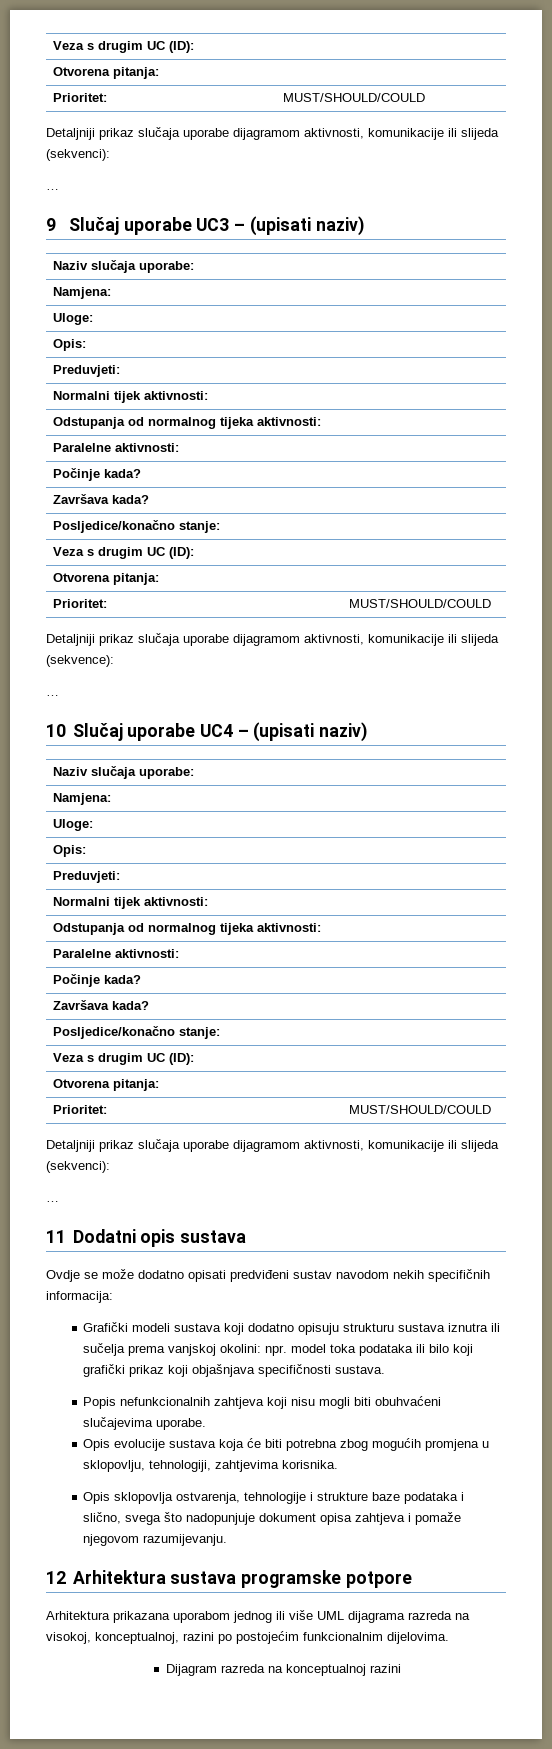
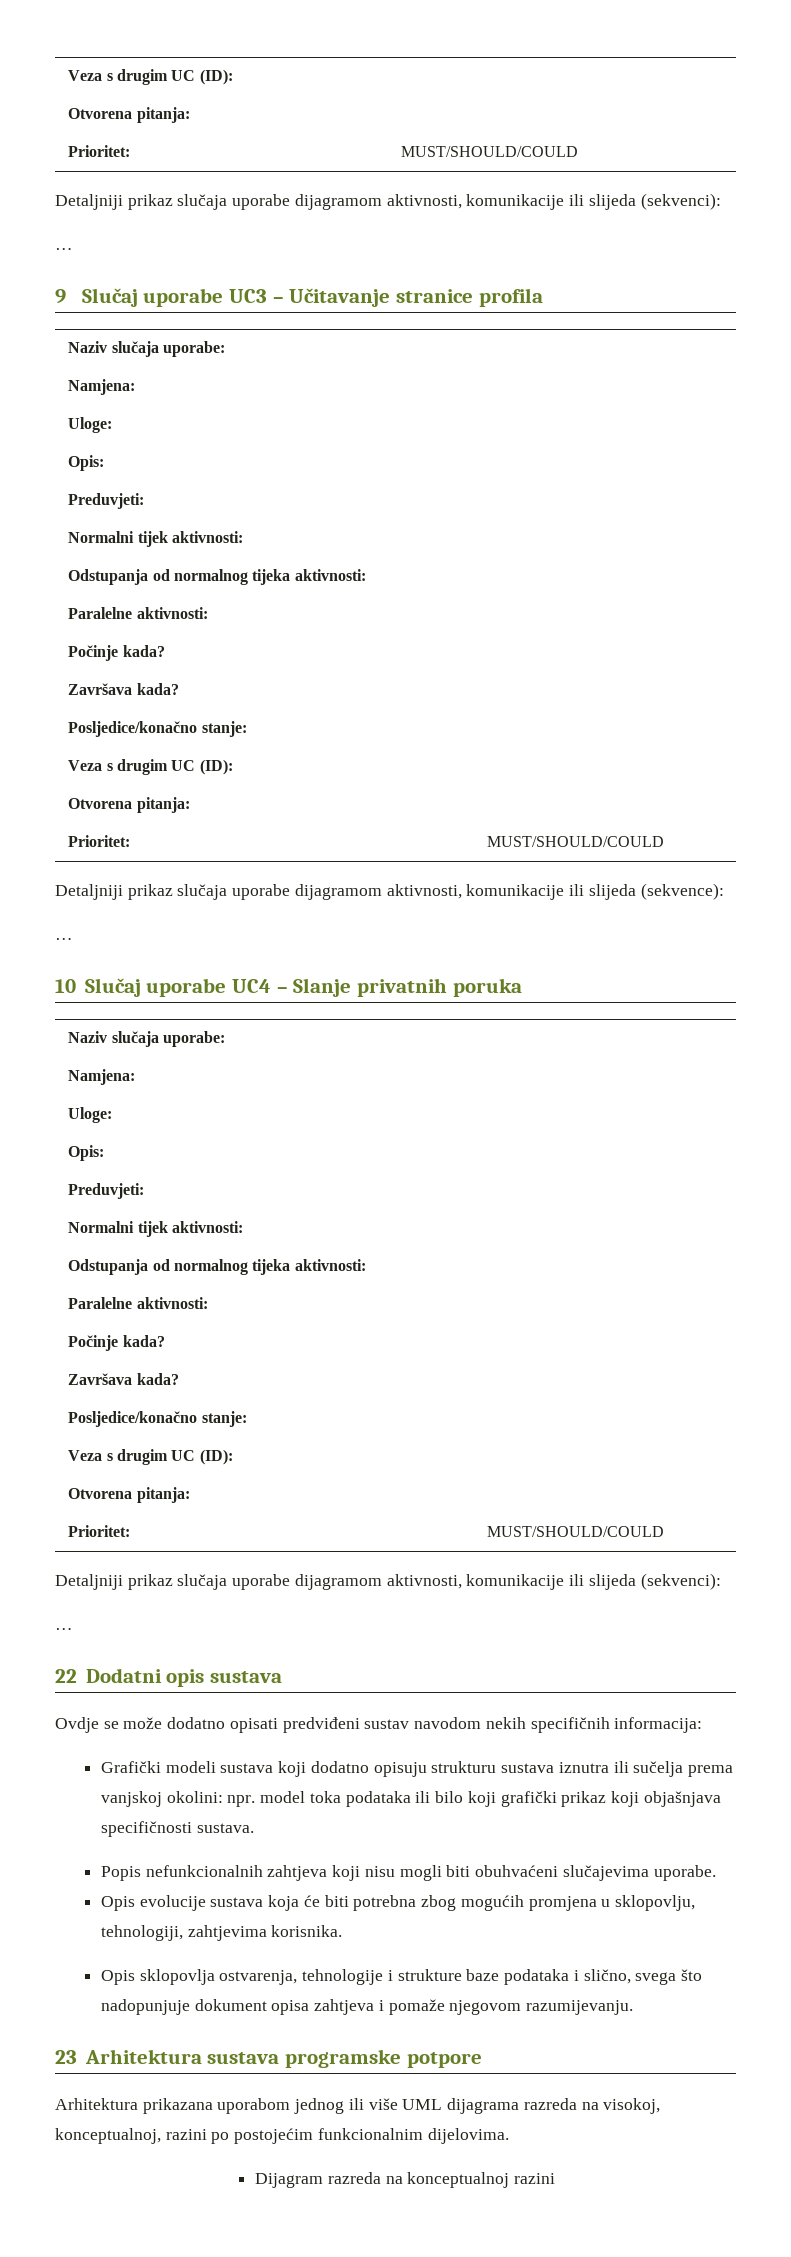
- 9 Slučaj uporabe UC3 – (upisati naziv)
+ 9 Slučaj uporabe UC3 – Učitavanje stranice profila
- 10 Slučaj uporabe UC4 – (upisati naziv)
+ 10 Slučaj uporabe UC4 – Slanje privatnih poruka
- 11 Dodatni opis sustava
+ 22 Dodatni opis sustava
- 12 Arhitektura sustava programske potpore
+ 23 Arhitektura sustava programske potpore

